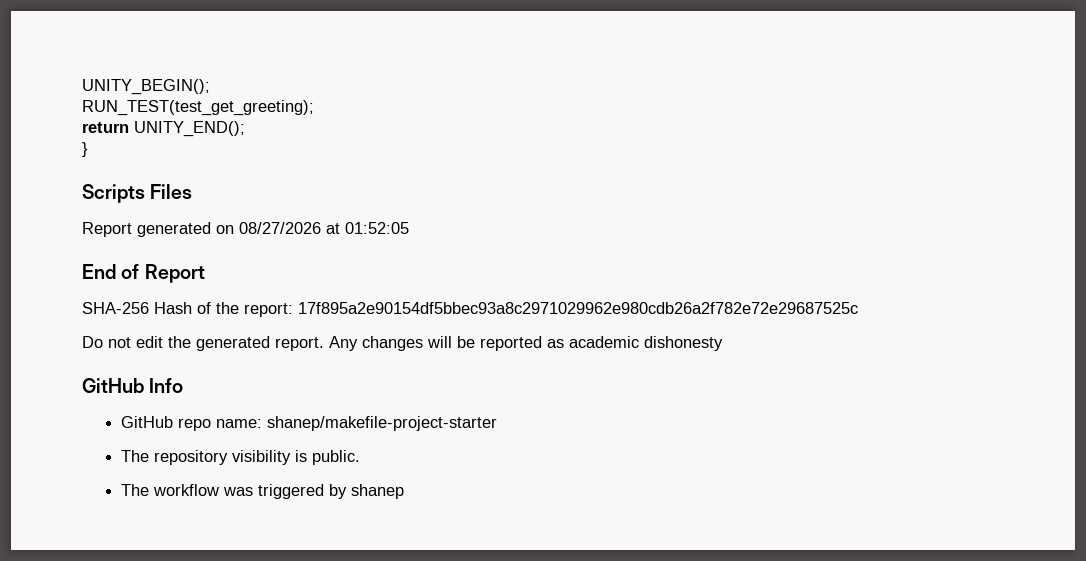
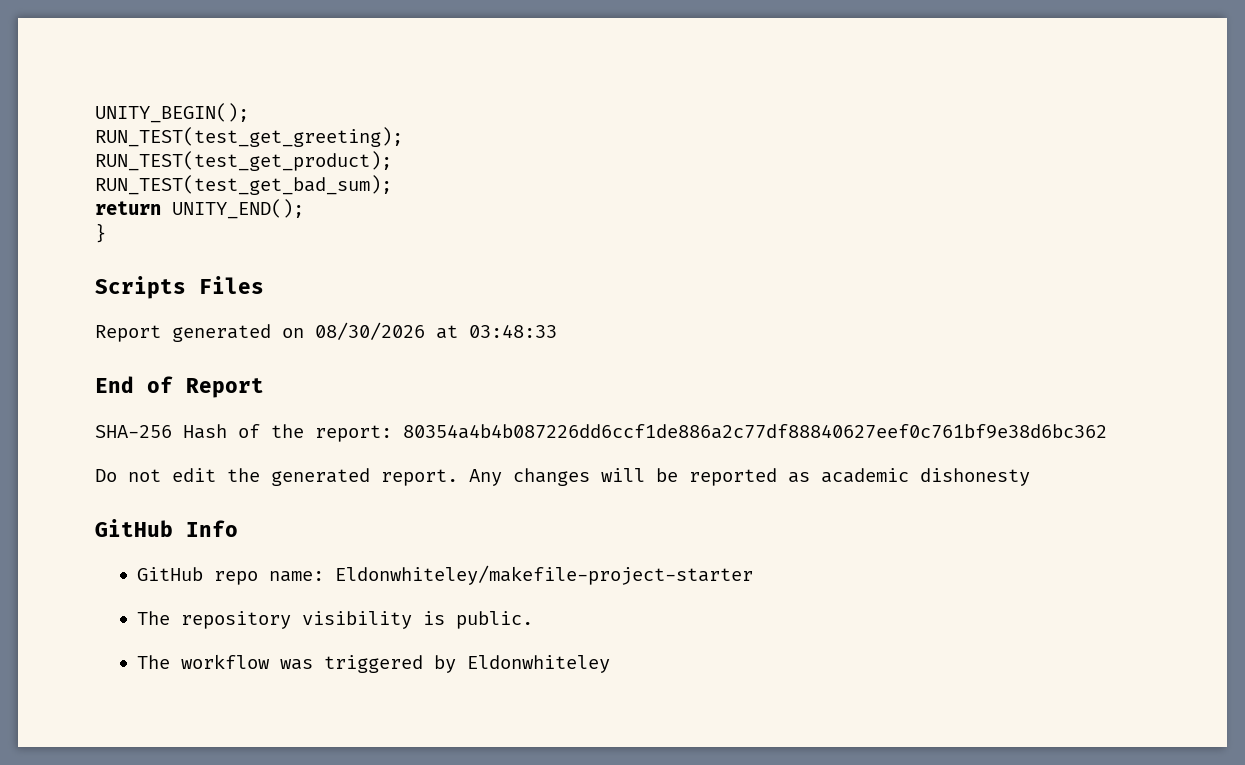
+ RUN_TEST(test_get_product);
+ RUN_TEST(test_get_bad_sum);
- Report generated on 08/27/2026 at 01:52:05
+ Report generated on 08/30/2026 at 03:48:33
- SHA-256 Hash of the report: 17f895a2e90154df5bbec93a8c2971029962e980cdb26a2f782e72e29687525c
+ SHA-256 Hash of the report: 80354a4b4b087226dd6ccf1de886a2c77df88840627eef0c761bf9e38d6bc362
- GitHub repo name: shanep/makefile-project-starter
+ GitHub repo name: Eldonwhiteley/makefile-project-starter
- The workflow was triggered by shanep
+ The workflow was triggered by Eldonwhiteley

